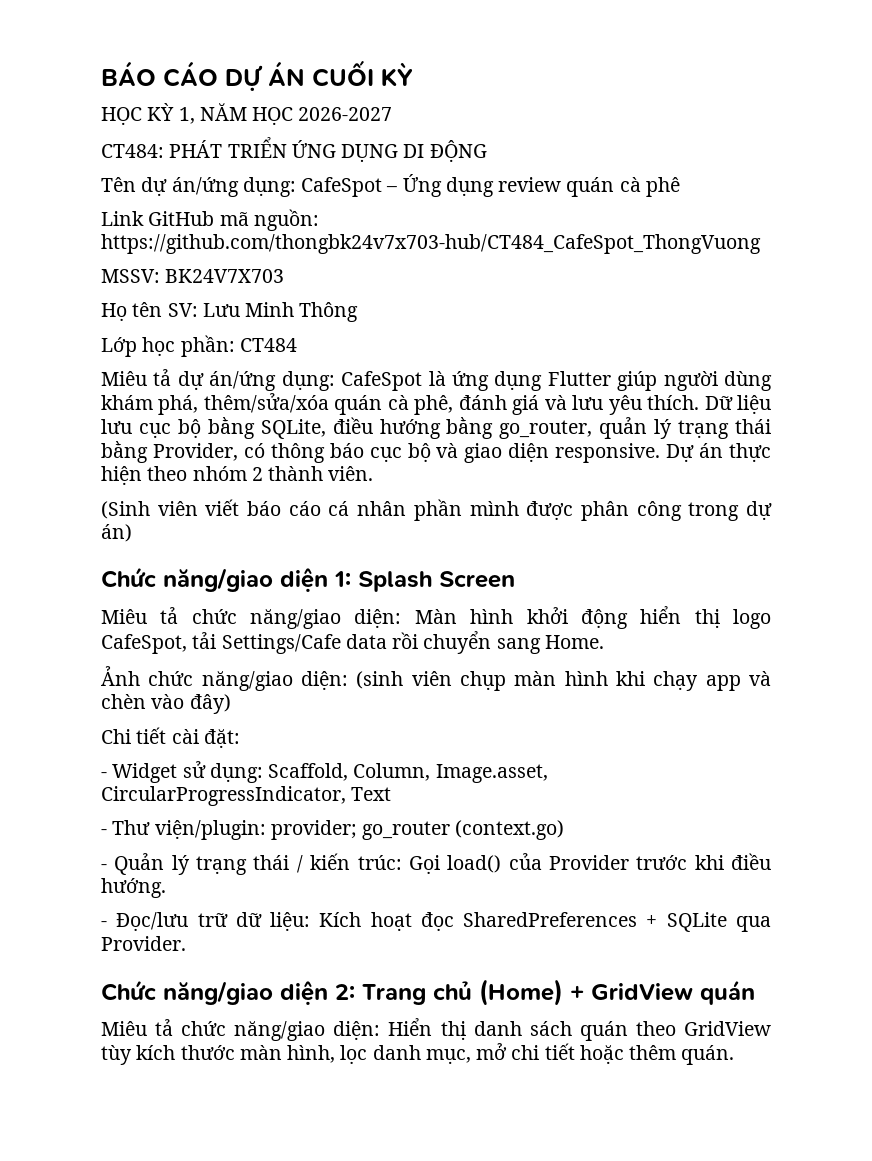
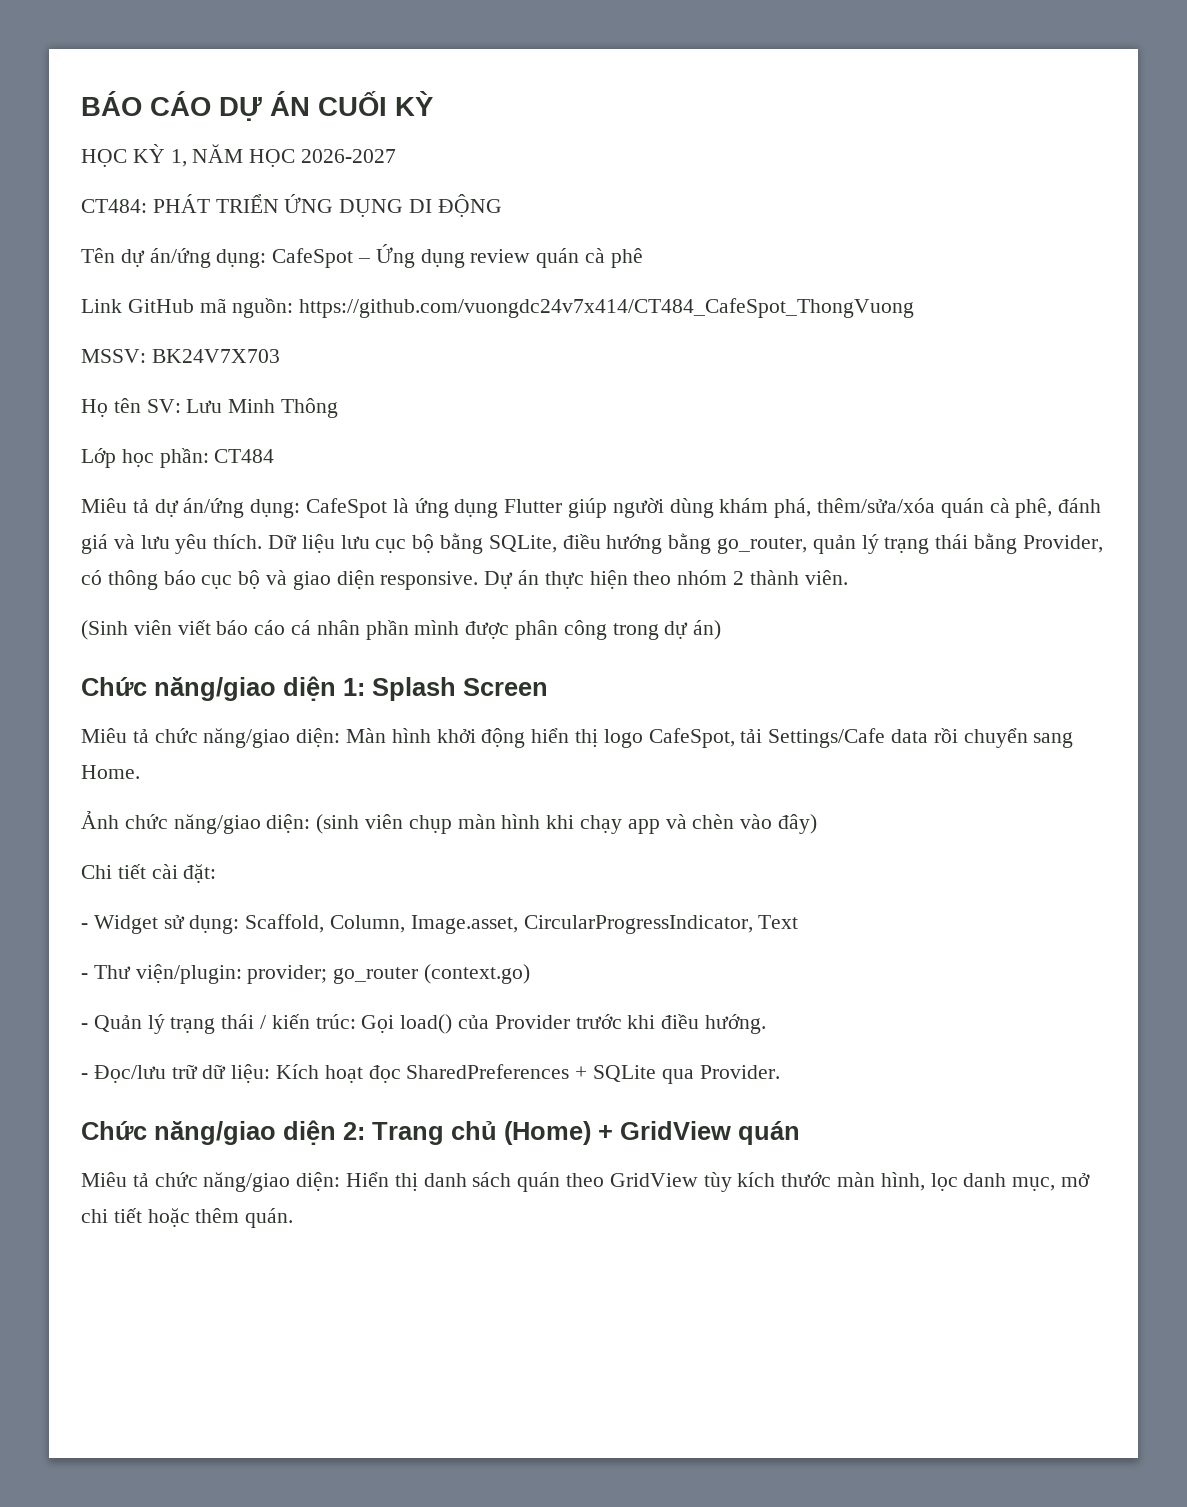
- Link GitHub mã nguồn: https://github.com/thongbk24v7x703-hub/CT484_CafeSpot_ThongVuong
+ Link GitHub mã nguồn: https://github.com/vuongdc24v7x414/CT484_CafeSpot_ThongVuong

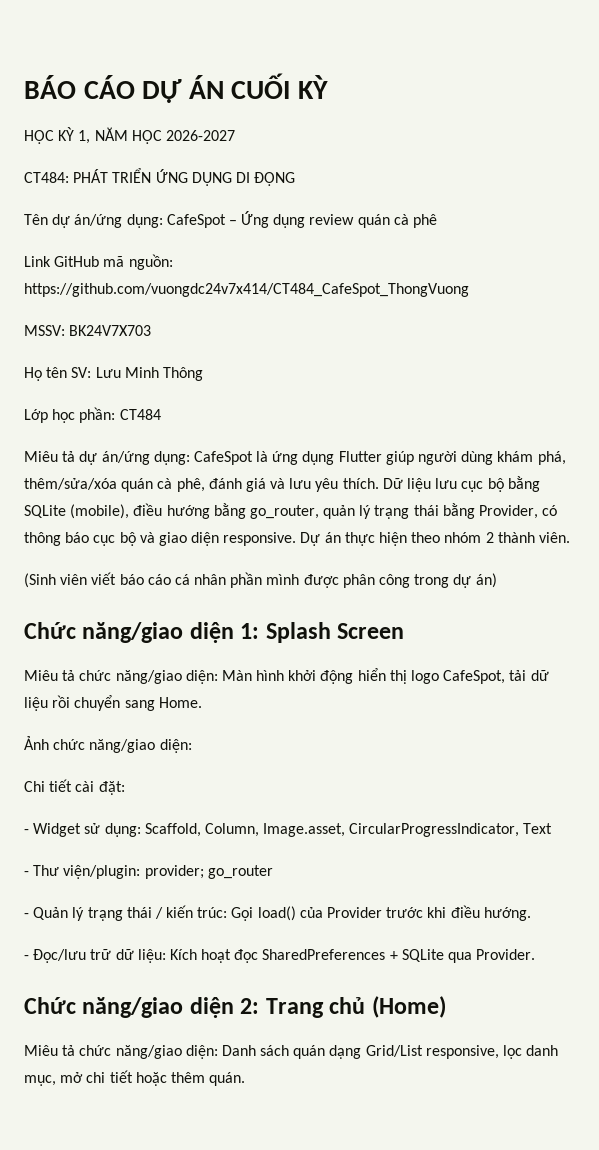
- Dữ liệu lưu cục bộ bằng SQLite, điều hướng bằng go_router, quản lý trạng thái bằng Provider, có thông báo cục bộ và giao diện responsive.
+ Dữ liệu lưu cục bộ bằng SQLite (mobile), điều hướng bằng go_router, quản lý trạng thái bằng Provider, có thông báo cục bộ và giao diện responsive.
- Miêu tả chức năng/giao diện: Màn hình khởi động hiển thị logo CafeSpot, tải Settings/Cafe data rồi chuyển sang Home.
+ Miêu tả chức năng/giao diện: Màn hình khởi động hiển thị logo CafeSpot, tải dữ liệu rồi chuyển sang Home.
- Ảnh chức năng/giao diện: (sinh viên chụp màn hình khi chạy app và chèn vào đây)
+ Ảnh chức năng/giao diện:
- - Thư viện/plugin: provider; go_router (context.go)
+ - Thư viện/plugin: provider; go_router
- Chức năng/giao diện 2: Trang chủ (Home) + GridView quán
- Miêu tả chức năng/giao diện: Hiển thị danh sách quán theo GridView tùy kích thước màn hình, lọc danh mục, mở chi tiết hoặc thêm quán.
+ Chức năng/giao diện 2: Trang chủ (Home)
+ Miêu tả chức năng/giao diện: Danh sách quán dạng Grid/List responsive, lọc danh mục, mở chi tiết hoặc thêm quán.

